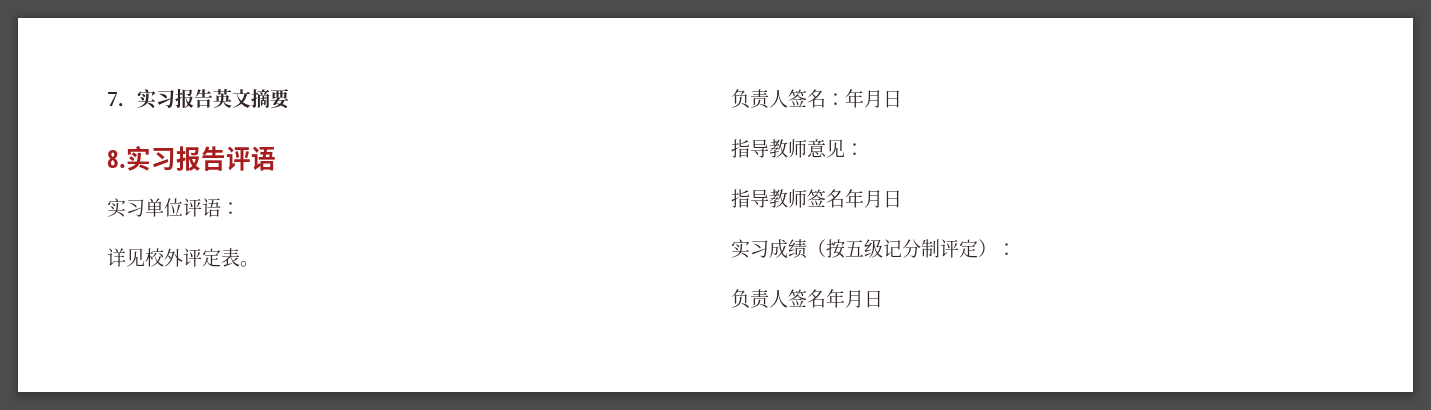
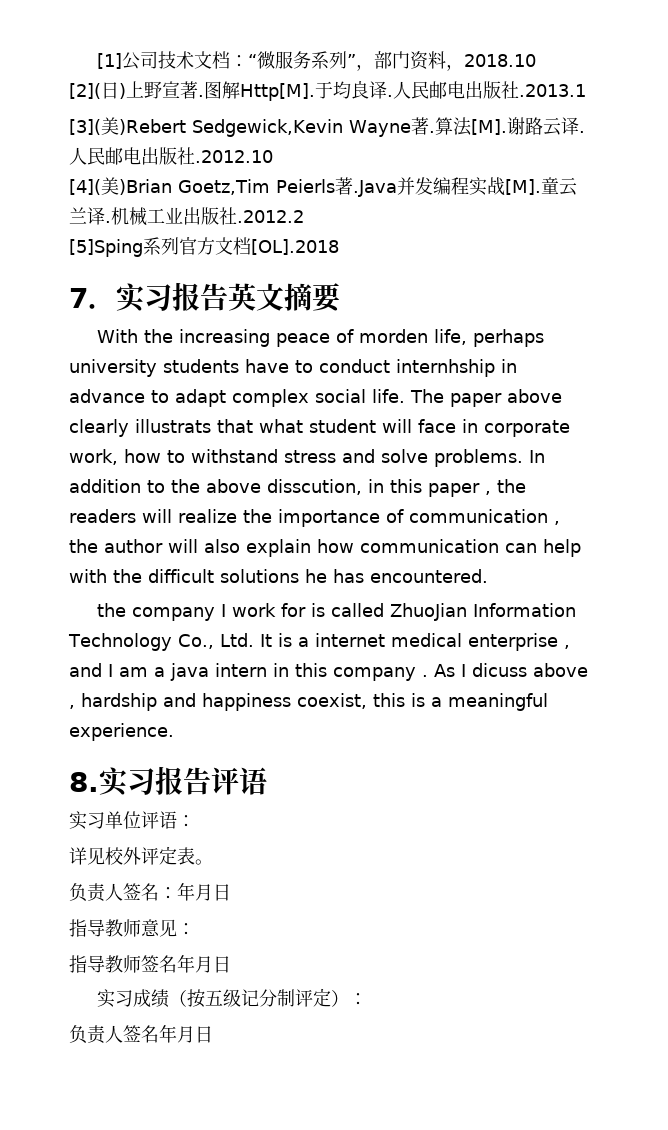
+ [1]公司技术文档：“微服务系列”，部门资料，2018.10
+ [2](日)上野宣著.图解Http[M].于均良译.人民邮电出版社.2013.1
+ [3](美)Rebert Sedgewick,Kevin Wayne著.算法[M].谢路云译.人民邮电出版社.2012.10
+ [4](美)Brian Goetz,Tim Peierls著.Java并发编程实战[M].童云兰译.机械工业出版社.2012.2
+ [5]Sping系列官方文档[OL].2018
  7．实习报告英文摘要
+ With the increasing peace of morden life, perhaps university students have to conduct internhship in advance to adapt complex social life. The paper above clearly illustrats that what student will face in corporate work, how to withstand stress and solve problems. In addition to the above disscution, in this paper , the readers will realize the importance of communication , the author will also explain how communication can help with the difficult solutions he has encountered.
+ the company I work for is called ZhuoJian Information Technology Co., Ltd. It is a internet medical enterprise , and I am a java intern in this company . As I dicuss above , hardship and happiness coexist, this is a meaningful experience.

